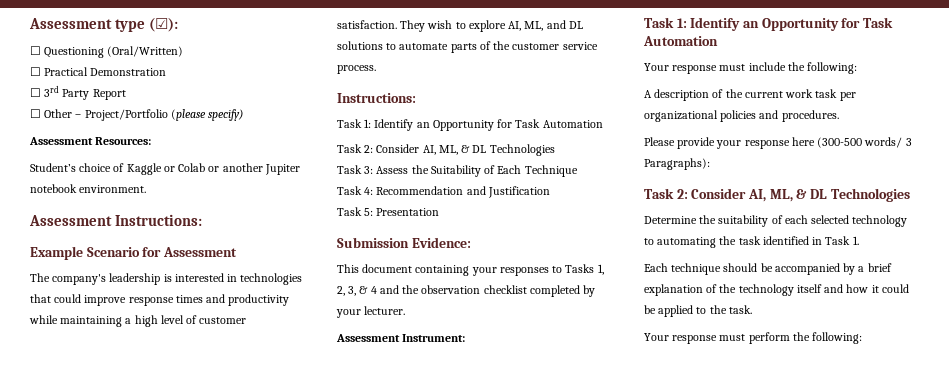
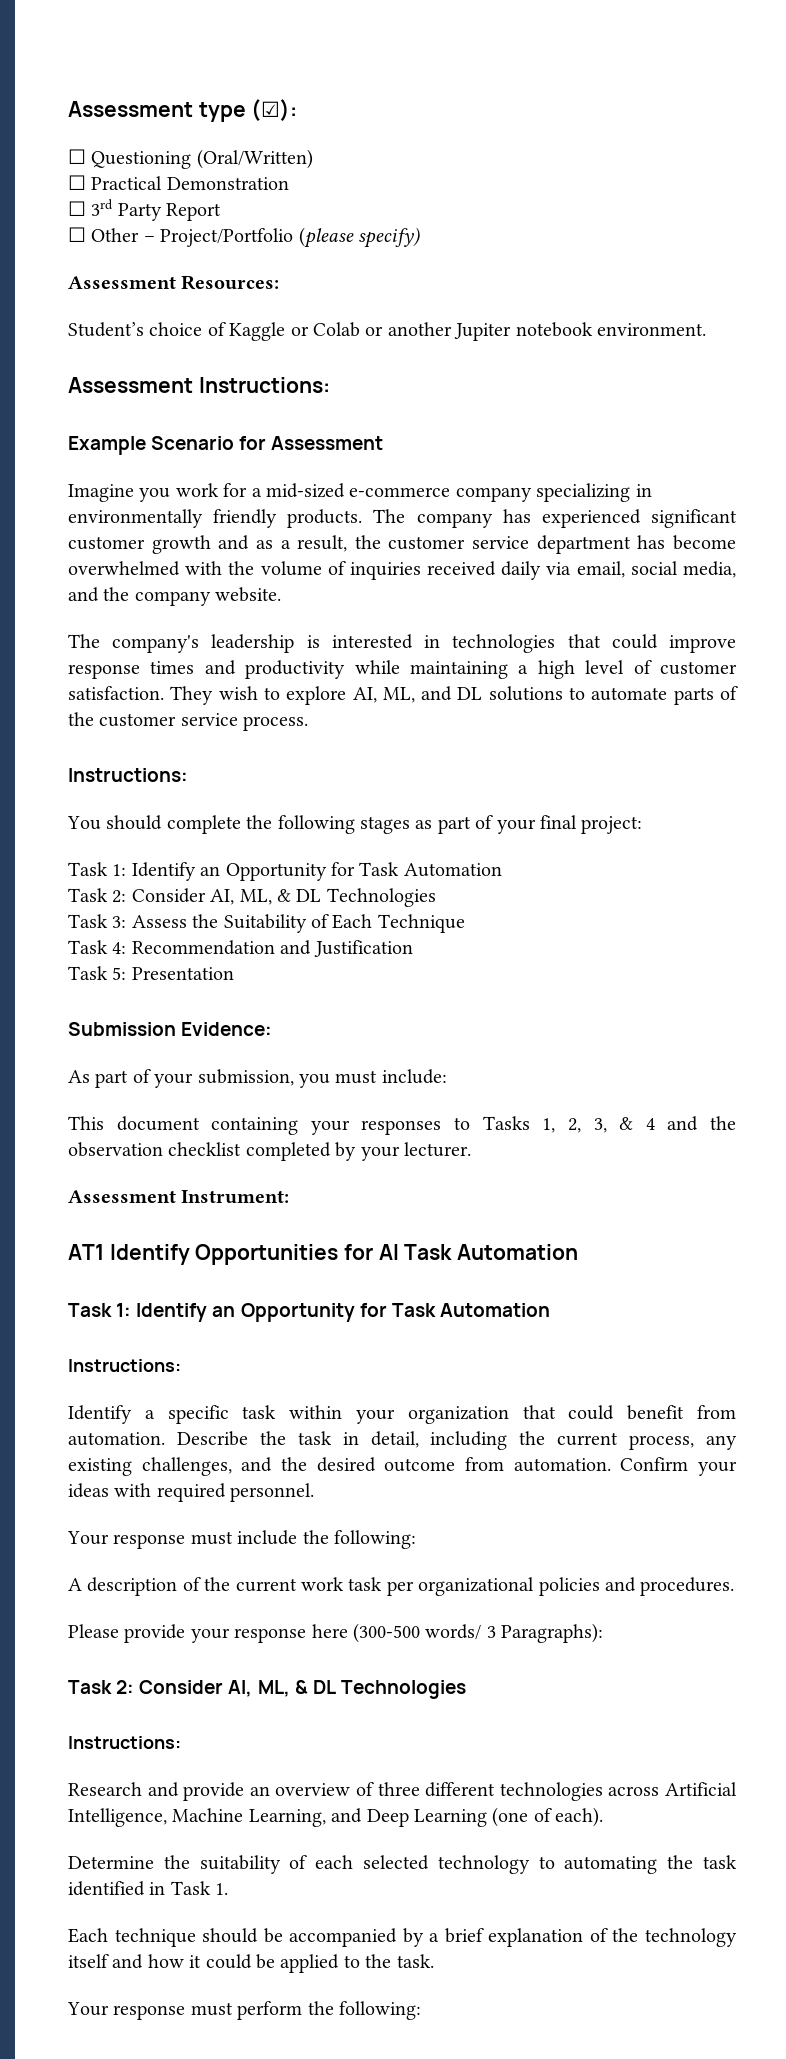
+ Imagine you work for a mid-sized e-commerce company specializing in environmentally friendly products. The company has experienced significant customer growth and as a result, the customer service department has become overwhelmed with the volume of inquiries received daily via email, social media, and the company website.
+ You should complete the following stages as part of your final project:
+ As part of your submission, you must include:
  Assessment Instrument:
+ AT1 Identify Opportunities for AI Task Automation
  Task 1: Identify an Opportunity for Task Automation
+ Instructions:
+ Identify a specific task within your organization that could benefit from automation. Describe the task in detail, including the current process, any existing challenges, and the desired outcome from automation. Confirm your ideas with required personnel.
  Please provide your response here (300-500 words/ 3 Paragraphs):
  Task 2: Consider AI, ML, & DL Technologies
+ Instructions:
+ Research and provide an overview of three different technologies across Artificial Intelligence, Machine Learning, and Deep Learning (one of each).

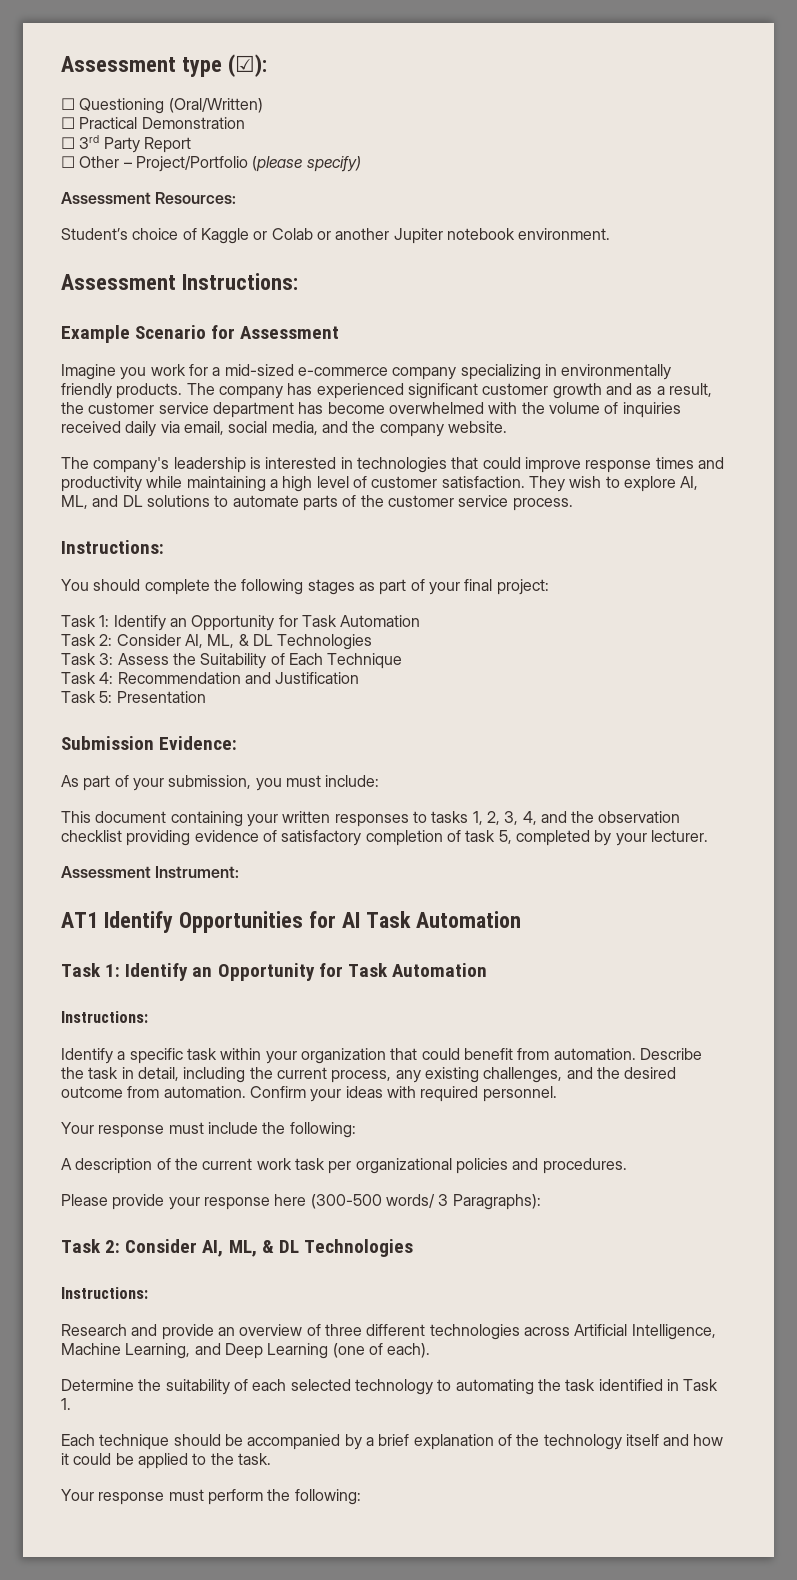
- This document containing your responses to Tasks 1, 2, 3, & 4 and the observation checklist completed by your lecturer.
+ This document containing your written responses to tasks 1, 2, 3, 4, and the observation checklist providing evidence of satisfactory completion of task 5, completed by your lecturer.

